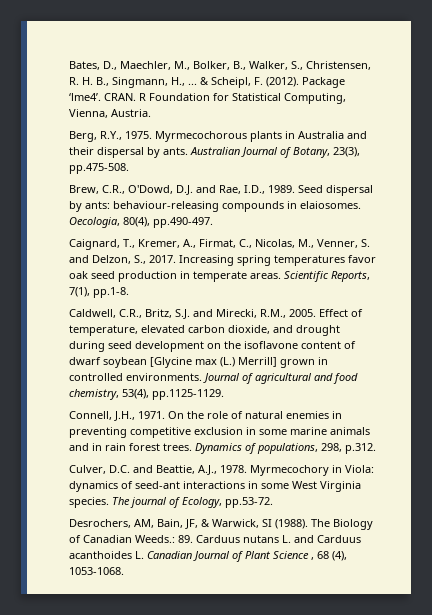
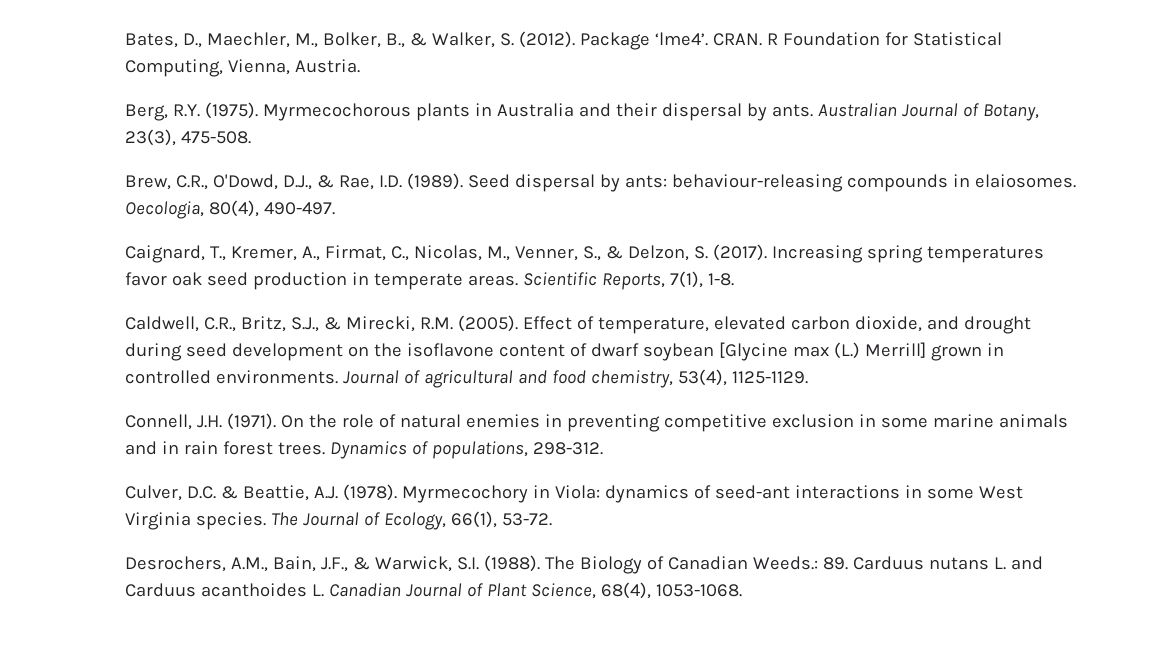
- Bates, D., Maechler, M., Bolker, B., Walker, S., Christensen, R. H. B., Singmann, H., ... & Scheipl, F. (2012).
+ Bates, D., Maechler, M., Bolker, B., & Walker, S. (2012).
- Berg, R.Y., 1975.
+ Berg, R.Y. (1975).
- Australian Journal of Botany, 23(3), pp.475-508.
+ Australian Journal of Botany, 23(3), 475-508.
- Brew, C.R., O'Dowd, D.J. and Rae, I.D., 1989.
+ Brew, C.R., O'Dowd, D.J., & Rae, I.D. (1989).
- Oecologia, 80(4), pp.490-497.
+ Oecologia, 80(4), 490-497.
- Caignard, T., Kremer, A., Firmat, C., Nicolas, M., Venner, S. and Delzon, S., 2017.
+ Caignard, T., Kremer, A., Firmat, C., Nicolas, M., Venner, S., & Delzon, S. (2017).
- Scientific Reports, 7(1), pp.1-8.
+ Scientific Reports, 7(1), 1-8.
- Caldwell, C.R., Britz, S.J. and Mirecki, R.M., 2005.
+ Caldwell, C.R., Britz, S.J., & Mirecki, R.M. (2005).
- Journal of agricultural and food chemistry, 53(4), pp.1125-1129.
+ Journal of agricultural and food chemistry, 53(4), 1125-1129.
- Connell, J.H., 1971.
+ Connell, J.H. (1971).
- Dynamics of populations, 298, p.312.
+ Dynamics of populations, 298-312.
- Culver, D.C. and Beattie, A.J., 1978.
+ Culver, D.C. & Beattie, A.J. (1978).
- The journal of Ecology, pp.53-72.
+ The Journal of Ecology, 66(1), 53-72.
- Desrochers, AM, Bain, JF, & Warwick, SI (1988).
+ Desrochers, A.M., Bain, J.F., & Warwick, S.I. (1988).
- The Biology of Canadian Weeds.: 89. Carduus nutans L. and Carduus acanthoides L. Canadian Journal of Plant Science , 68 (4), 1053-1068.
+ The Biology of Canadian Weeds.: 89. Carduus nutans L. and Carduus acanthoides L. Canadian Journal of Plant Science, 68(4), 1053-1068.

